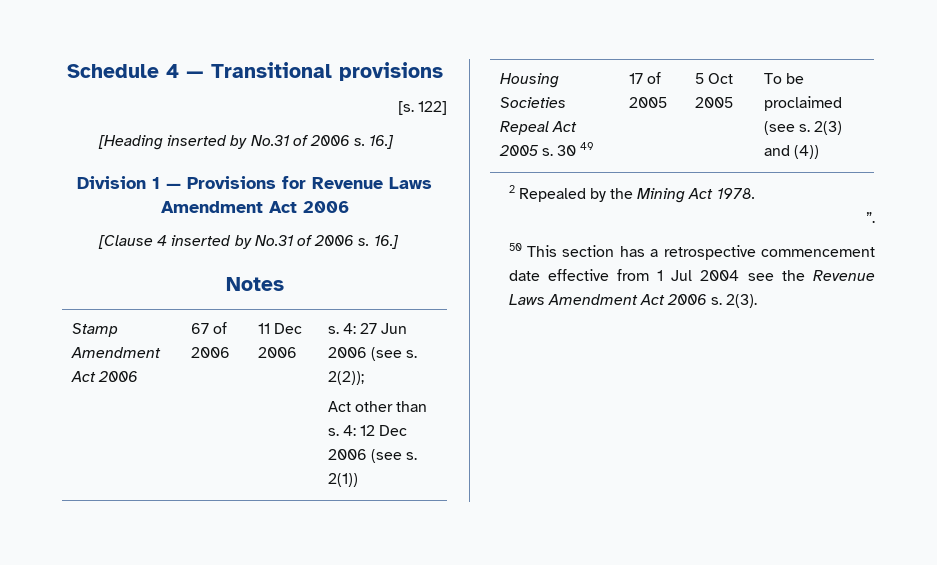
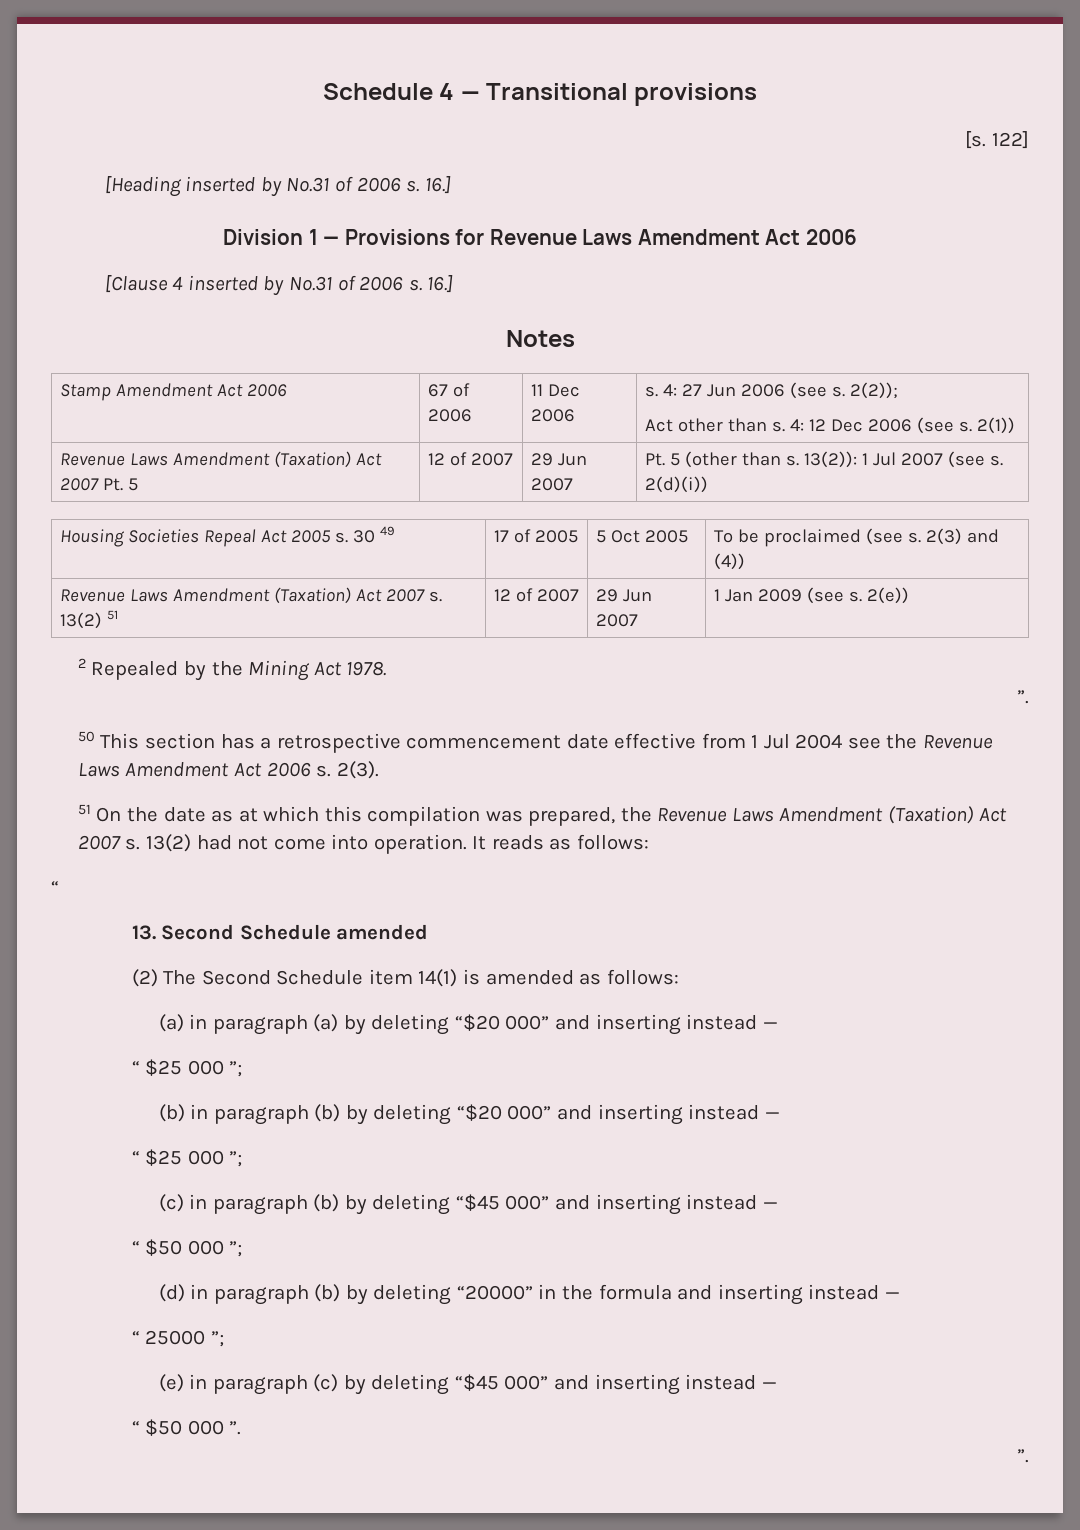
+ Revenue Laws Amendment (Taxation) Act 2007 Pt. 5 | 12 of 2007 | 29 Jun 2007 | Pt. 5 (other than s. 13(2)): 1 Jul 2007 (see s. 2(d)(i))
+ Revenue Laws Amendment (Taxation) Act 2007 s. 13(2) 51 | 12 of 2007 | 29 Jun 2007 | 1 Jan 2009 (see s. 2(e))
+ 51 On the date as at which this compilation was prepared, the Revenue Laws Amendment (Taxation) Act 2007 s. 13(2) had not come into operation. It reads as follows:
+ “
+ 13. Second Schedule amended
+ (2) The Second Schedule item 14(1) is amended as follows:
+ (a) in paragraph (a) by deleting “$20 000” and inserting instead —
+ “ $25 000 ”;
+ (b) in paragraph (b) by deleting “$20 000” and inserting instead —
+ “ $25 000 ”;
+ (c) in paragraph (b) by deleting “$45 000” and inserting instead —
+ “ $50 000 ”;
+ (d) in paragraph (b) by deleting “20000” in the formula and inserting instead —
+ “ 25000 ”;
+ (e) in paragraph (c) by deleting “$45 000” and inserting instead —
+ “ $50 000 ”.
+ ”.

